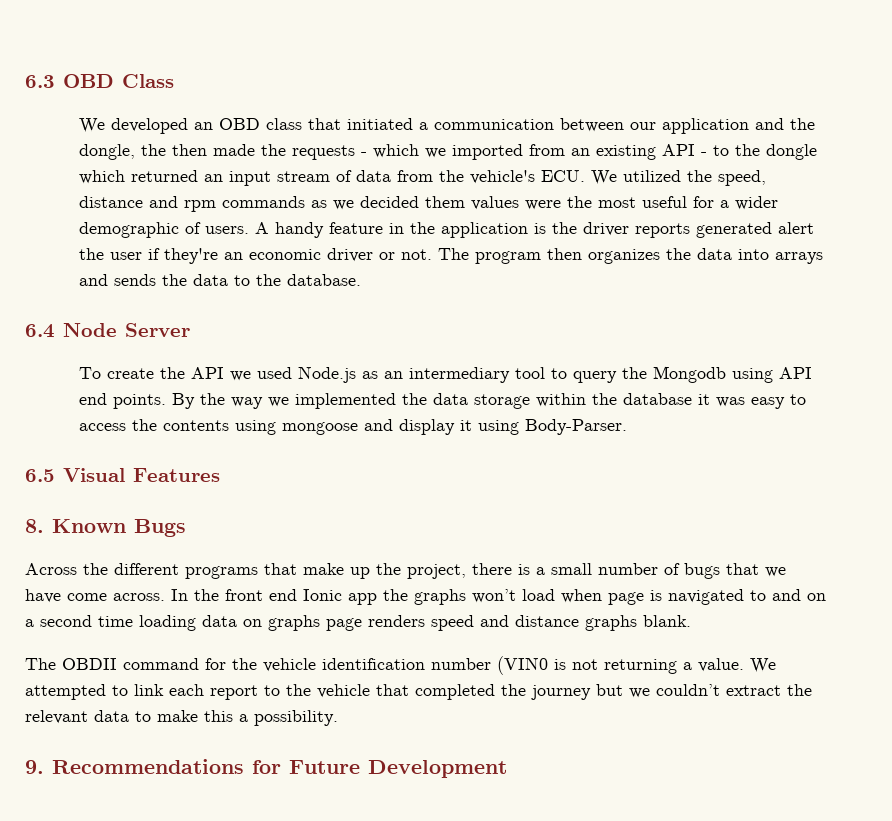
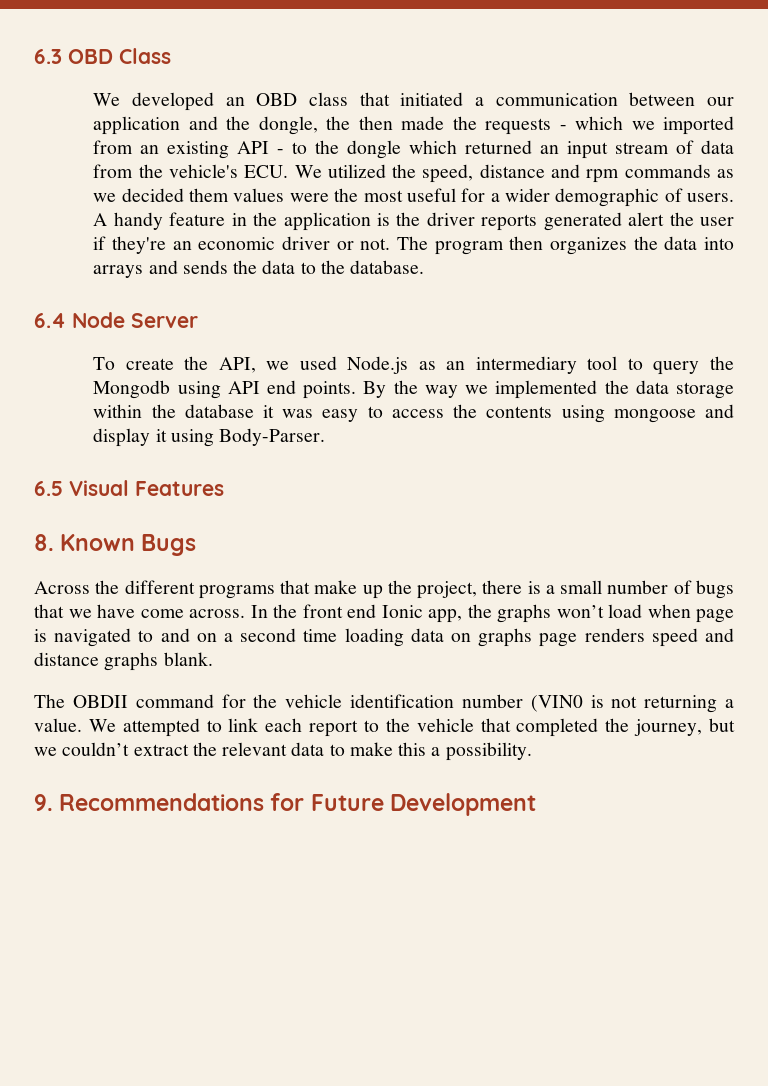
- To create the API we used Node.js as an intermediary tool to query the Mongodb using API end points.
+ To create the API, we used Node.js as an intermediary tool to query the Mongodb using API end points.
- In the front end Ionic app the graphs won’t load when page is navigated to and on a second time loading data on graphs page renders speed and distance graphs blank.
+ In the front end Ionic app, the graphs won’t load when page is navigated to and on a second time loading data on graphs page renders speed and distance graphs blank.
- We attempted to link each report to the vehicle that completed the journey but we couldn’t extract the relevant data to make this a possibility.
+ We attempted to link each report to the vehicle that completed the journey, but we couldn’t extract the relevant data to make this a possibility.

